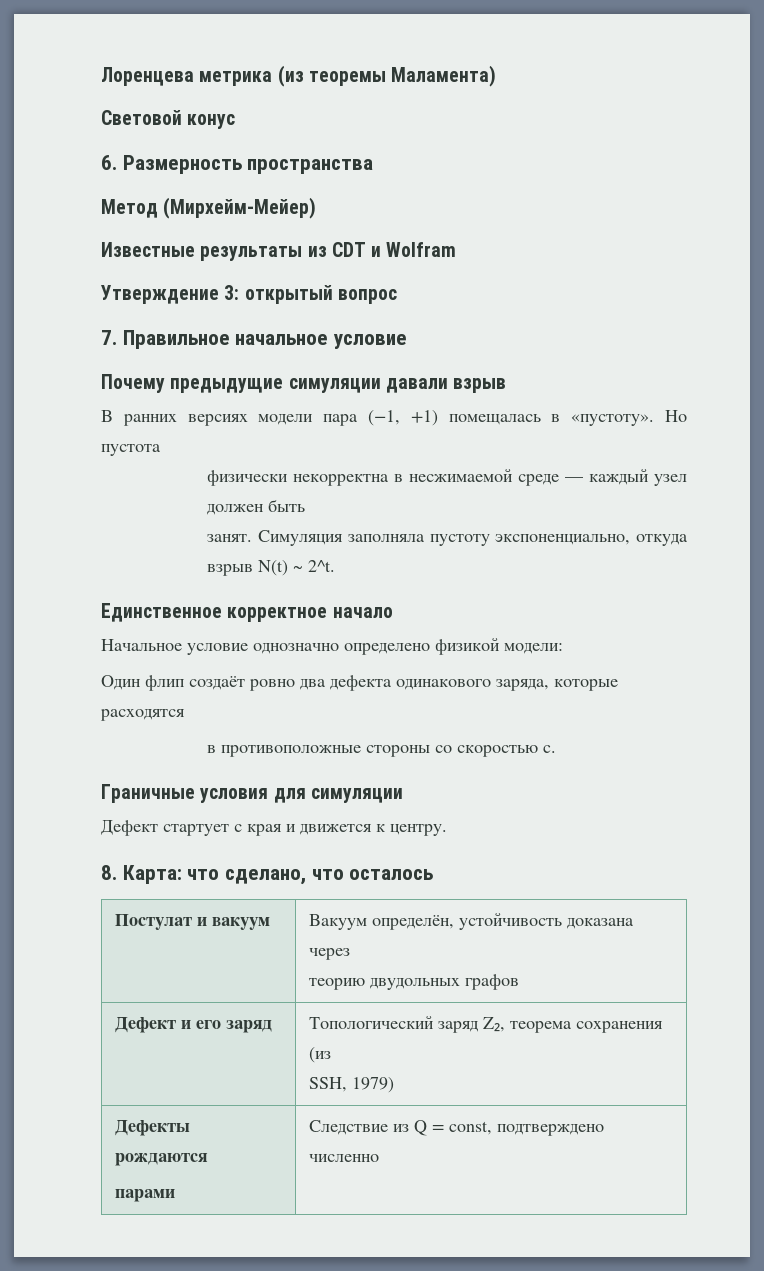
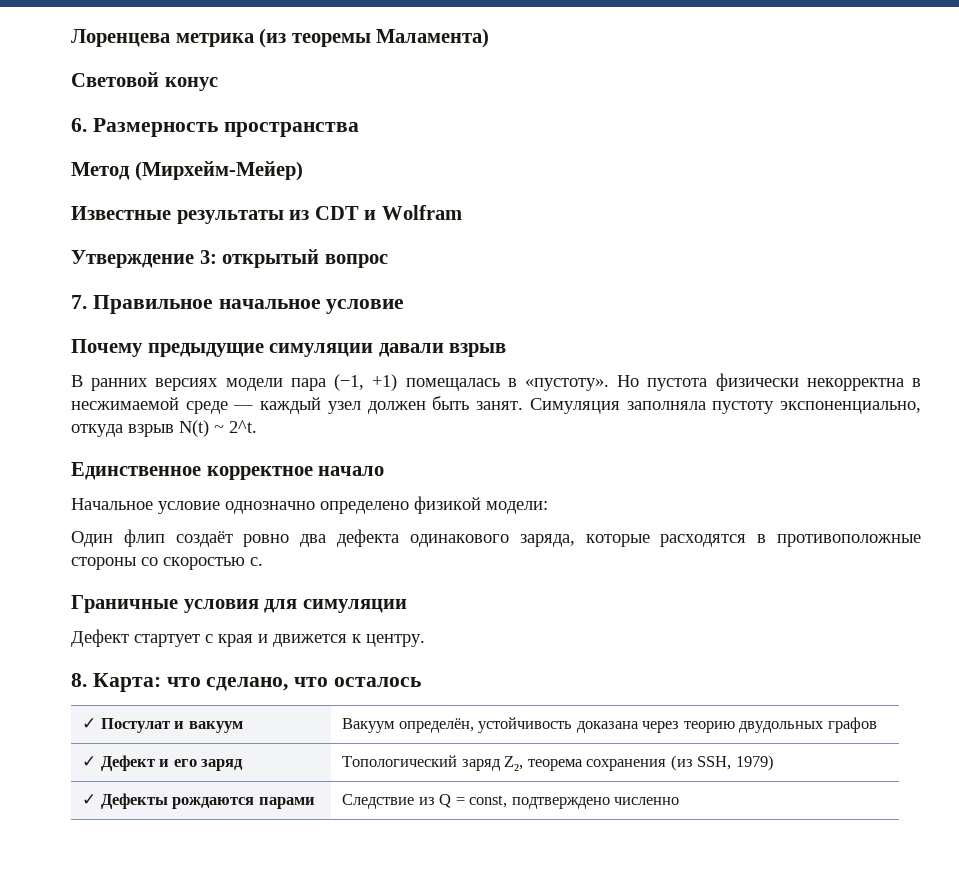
- Но пустота
- физически некорректна в несжимаемой среде — каждый узел должен быть
- занят.
+ Но пустота физически некорректна в несжимаемой среде — каждый узел должен быть занят.
- Один флип создаёт ровно два дефекта одинакового заряда, которые расходятся
- в противоположные стороны со скоростью c.
+ Один флип создаёт ровно два дефекта одинакового заряда, которые расходятся в противоположные стороны со скоростью c.
- Постулат и вакуум | Вакуум определён, устойчивость доказана через
- теорию двудольных графов
+ ✓ Постулат и вакуум | Вакуум определён, устойчивость доказана через теорию двудольных графов
- Дефект и его заряд | Топологический заряд Z₂, теорема сохранения (из
- SSH, 1979)
+ ✓ Дефект и его заряд | Топологический заряд Z₂, теорема сохранения (из SSH, 1979)
- Дефекты рождаются
- парами | Следствие из Q = const, подтверждено численно
+ ✓ Дефекты рождаются парами | Следствие из Q = const, подтверждено численно

